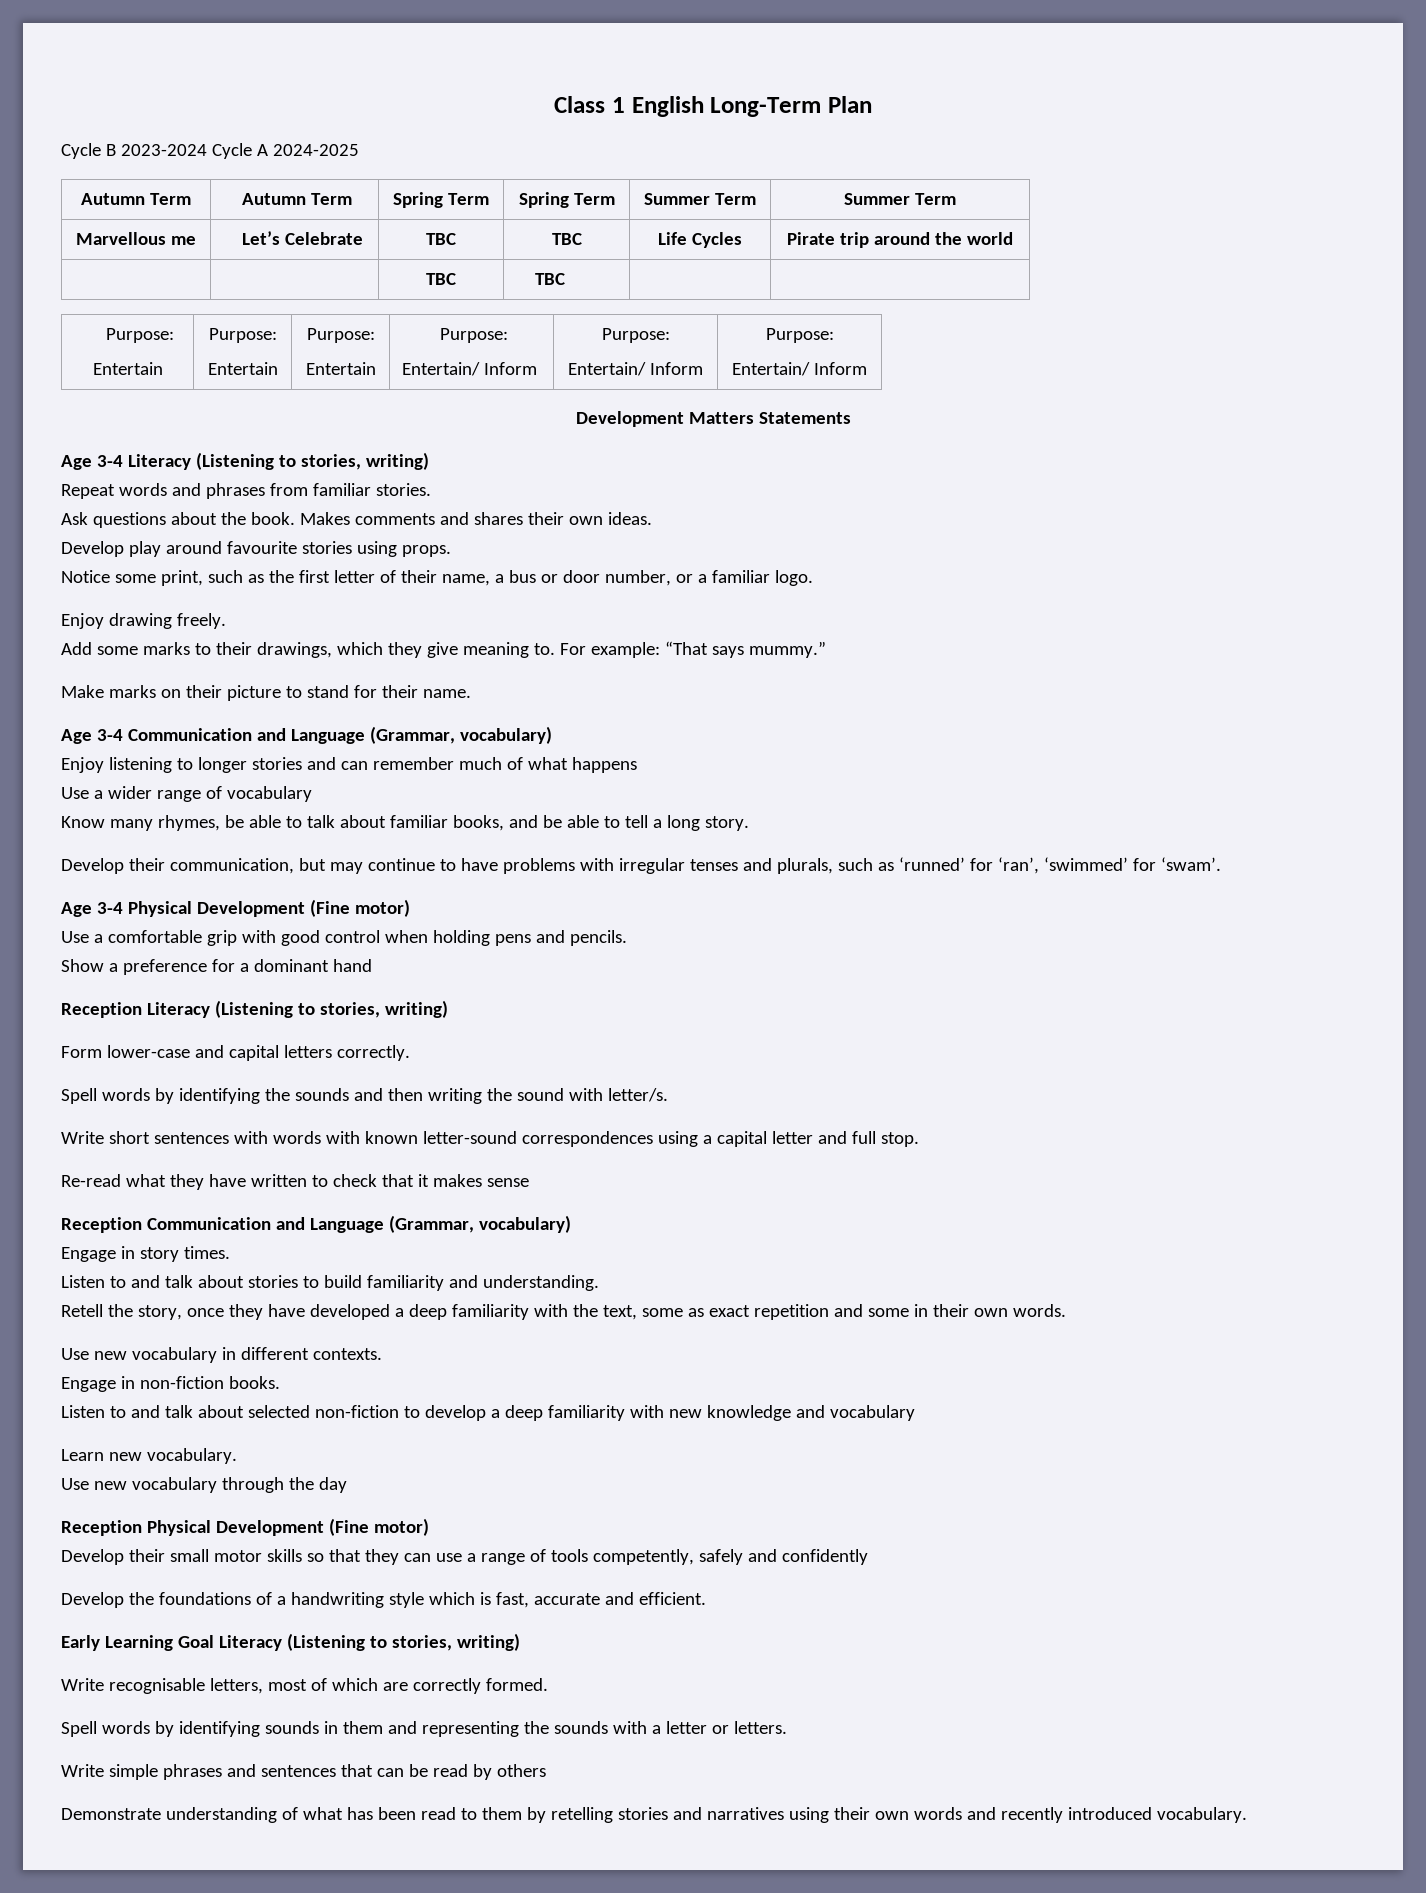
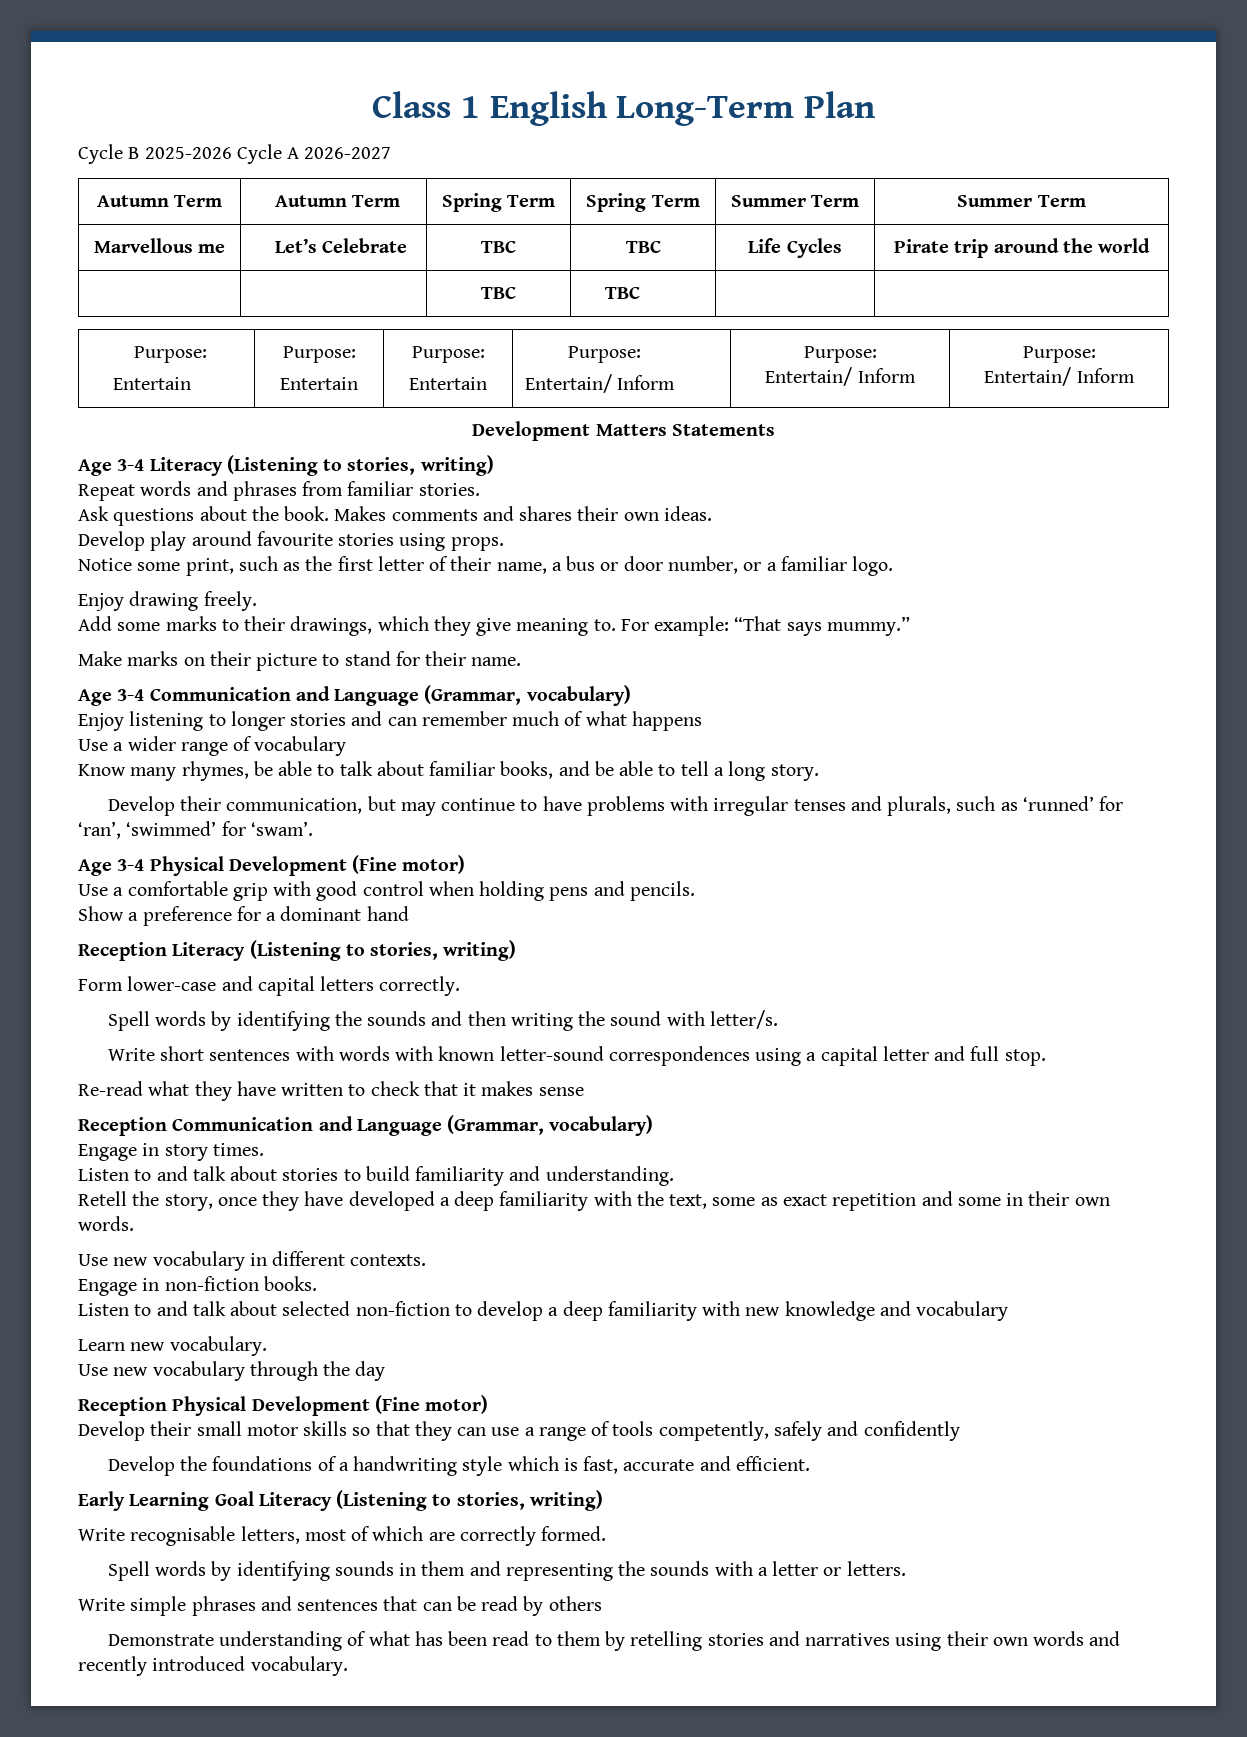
- Cycle B 2023-2024 Cycle A 2024-2025
+ Cycle B 2025-2026 Cycle A 2026-2027

